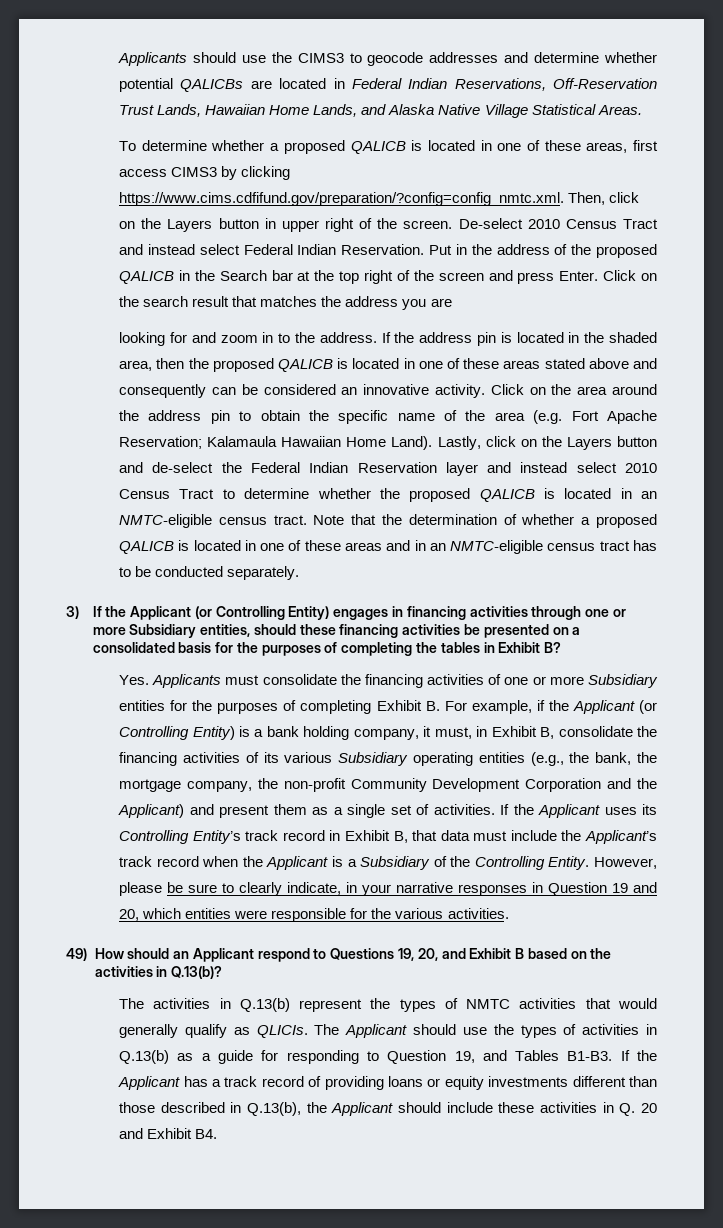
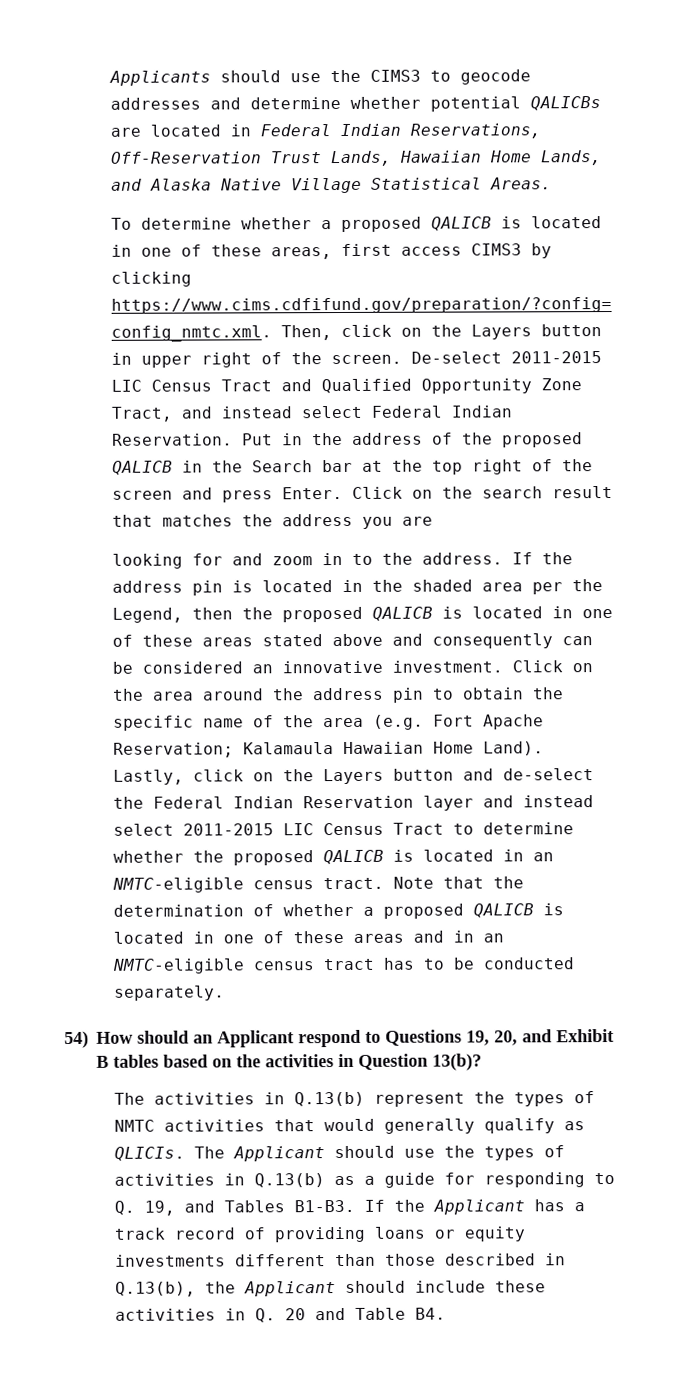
- De-select 2010 Census Tract and instead select Federal Indian Reservation.
+ De-select 2011-2015 LIC Census Tract and Qualified Opportunity Zone Tract, and instead select Federal Indian Reservation.
- If the address pin is located in the shaded area, then the proposed QALICB is located in one of these areas stated above and consequently can be considered an innovative activity.
+ If the address pin is located in the shaded area per the Legend, then the proposed QALICB is located in one of these areas stated above and consequently can be considered an innovative investment.
- Lastly, click on the Layers button and de-select the Federal Indian Reservation layer and instead select 2010 Census Tract to determine whether the proposed QALICB is located in an NMTC-eligible census tract.
+ Lastly, click on the Layers button and de-select the Federal Indian Reservation layer and instead select 2011-2015 LIC Census Tract to determine whether the proposed QALICB is located in an NMTC-eligible census tract.
- 3) If the Applicant (or Controlling Entity) engages in financing activities through one or more Subsidiary entities, should these financing activities be presented on a consolidated basis for the purposes of completing the tables in Exhibit B?
- Yes. Applicants must consolidate the financing activities of one or more Subsidiary entities for the purposes of completing Exhibit B. For example, if the Applicant (or Controlling Entity) is a bank holding company, it must, in Exhibit B, consolidate the financing activities of its various Subsidiary operating entities (e.g., the bank, the mortgage company, the non-profit Community Development Corporation and the Applicant) and present them as a single set of activities. If the Applicant uses its Controlling Entity’s track record in Exhibit B, that data must include the Applicant’s track record when the Applicant is a Subsidiary of the Controlling Entity. However, please be sure to clearly indicate, in your narrative responses in Question 19 and 20, which entities were responsible for the various activities.
- 49) How should an Applicant respond to Questions 19, 20, and Exhibit B based on the activities in Q.13(b)?
+ 54) How should an Applicant respond to Questions 19, 20, and Exhibit B tables based on the activities in Question 13(b)?
- The Applicant should use the types of activities in Q.13(b) as a guide for responding to Question 19, and Tables B1-B3.
+ The Applicant should use the types of activities in Q.13(b) as a guide for responding to Q. 19, and Tables B1-B3.
- If the Applicant has a track record of providing loans or equity investments different than those described in Q.13(b), the Applicant should include these activities in Q. 20 and Exhibit B4.
+ If the Applicant has a track record of providing loans or equity investments different than those described in Q.13(b), the Applicant should include these activities in Q. 20 and Table B4.

